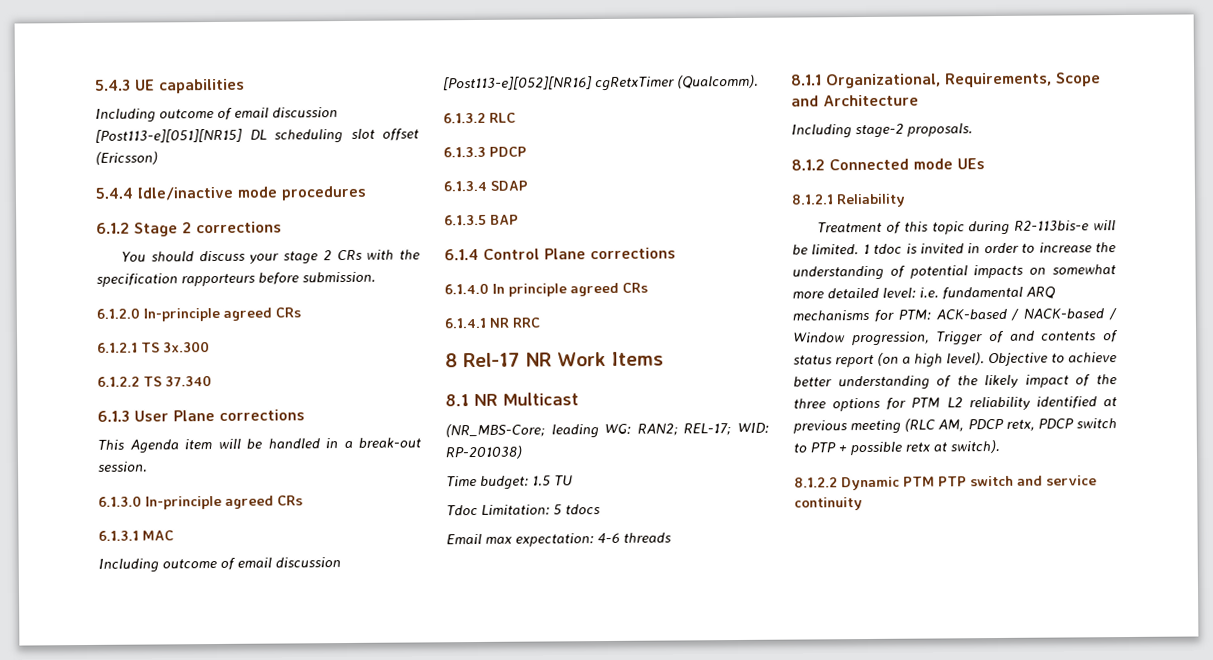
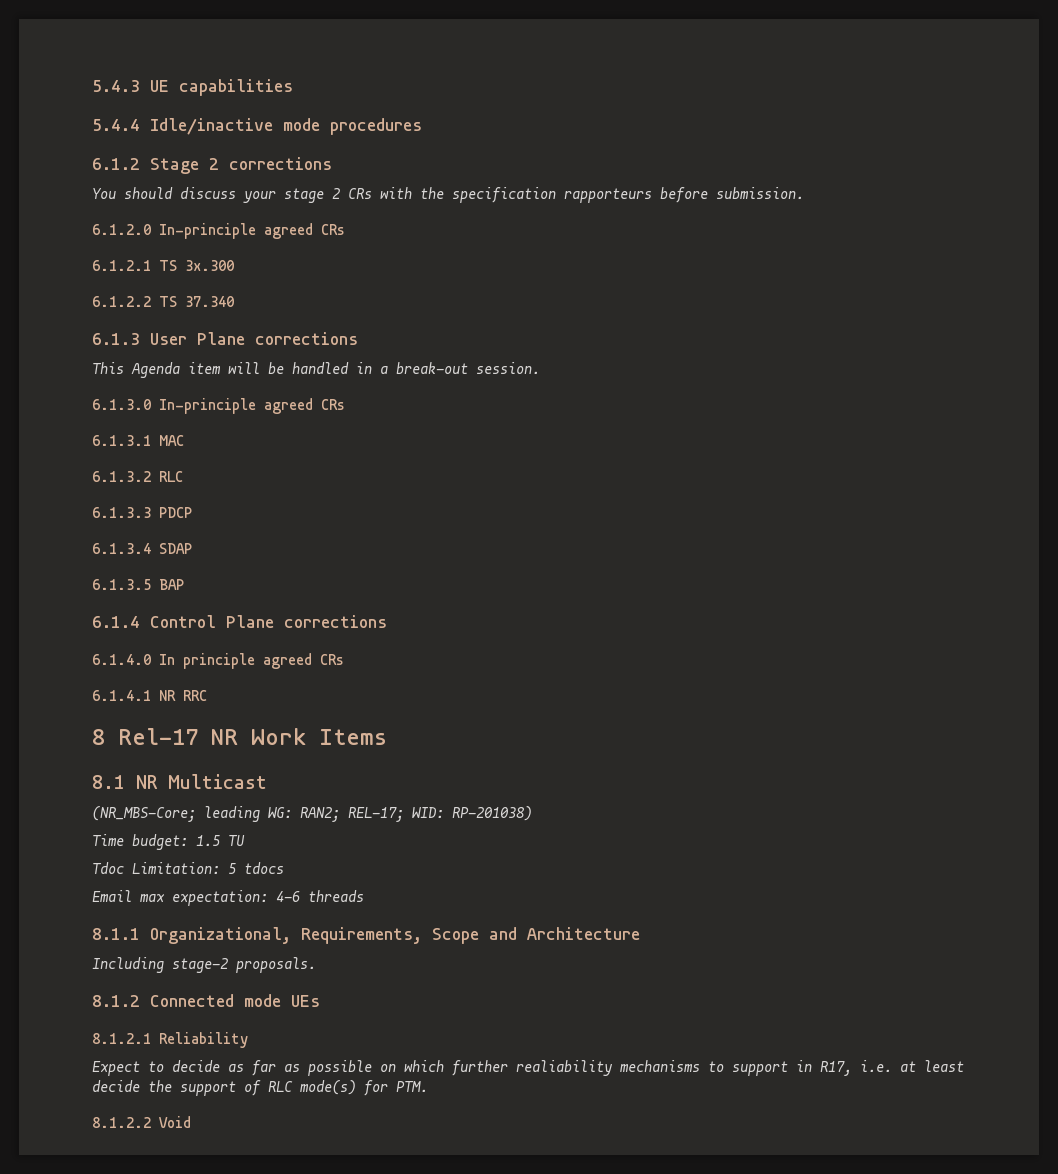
- Including outcome of email discussion [Post113-e][051][NR15] DL scheduling slot offset (Ericsson)
- Including outcome of email discussion [Post113-e][052][NR16] cgRetxTimer (Qualcomm).
- Treatment of this topic during R2-113bis-e will be limited. 1 tdoc is invited in order to increase the understanding of potential impacts on somewhat more detailed level: i.e. fundamental ARQ mechanisms for PTM: ACK-based / NACK-based / Window progression, Trigger of and contents of status report (on a high level). Objective to achieve better understanding of the likely impact of the three options for PTM L2 reliability identified at previous meeting (RLC AM, PDCP retx, PDCP switch to PTP + possible retx at switch).
- 8.1.2.2 Dynamic PTM PTP switch and service continuity
+ Expect to decide as far as possible on which further realiability mechanisms to support in R17, i.e. at least decide the support of RLC mode(s) for PTM.
+ 8.1.2.2 Void

